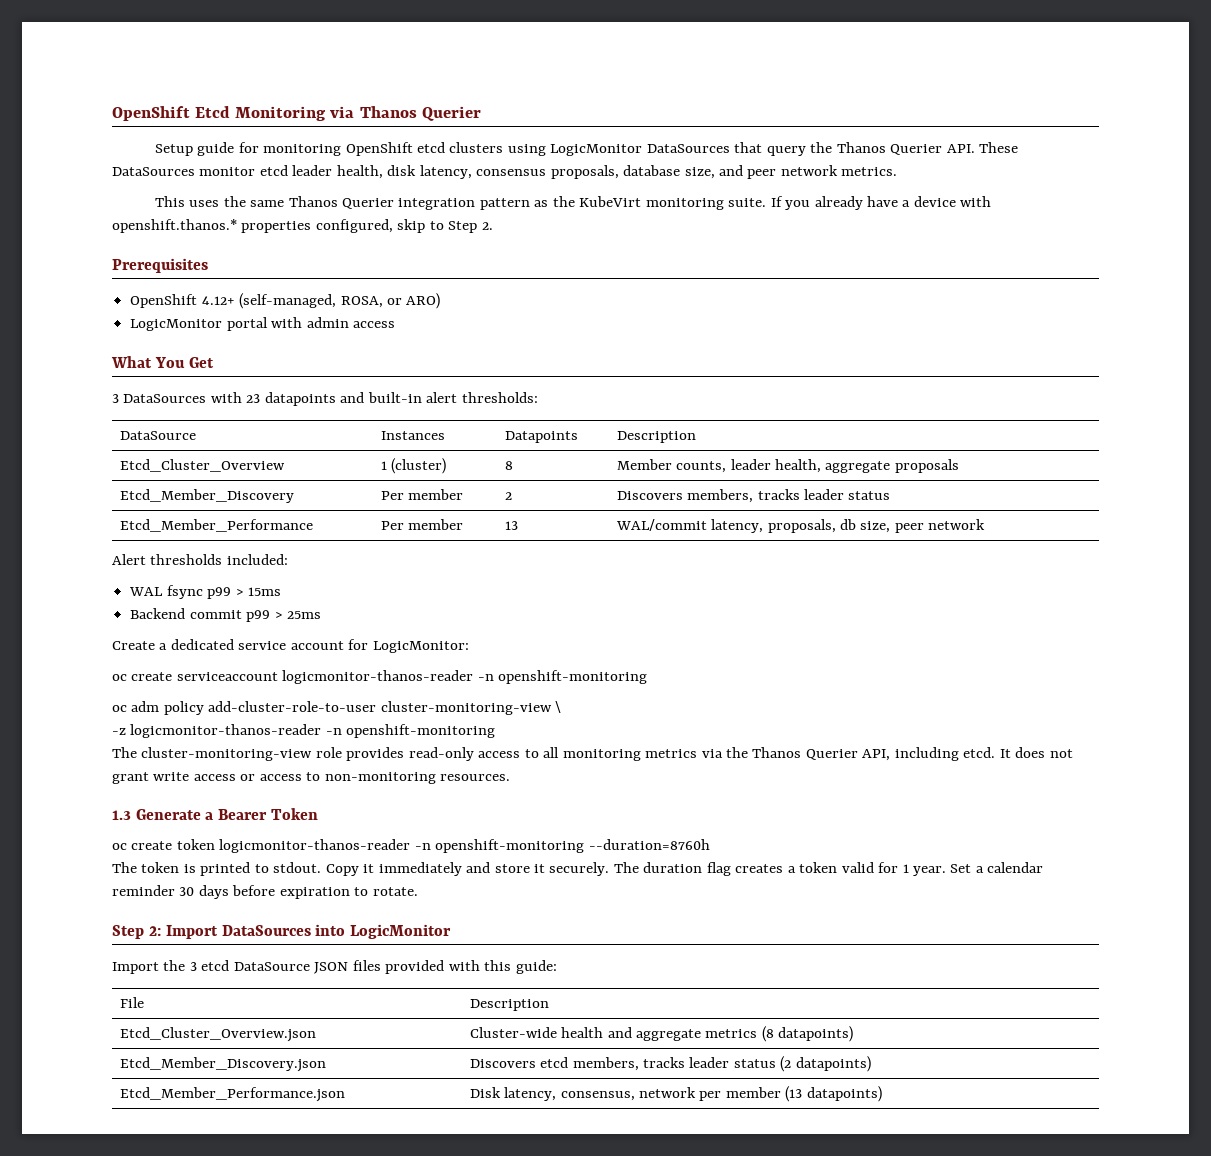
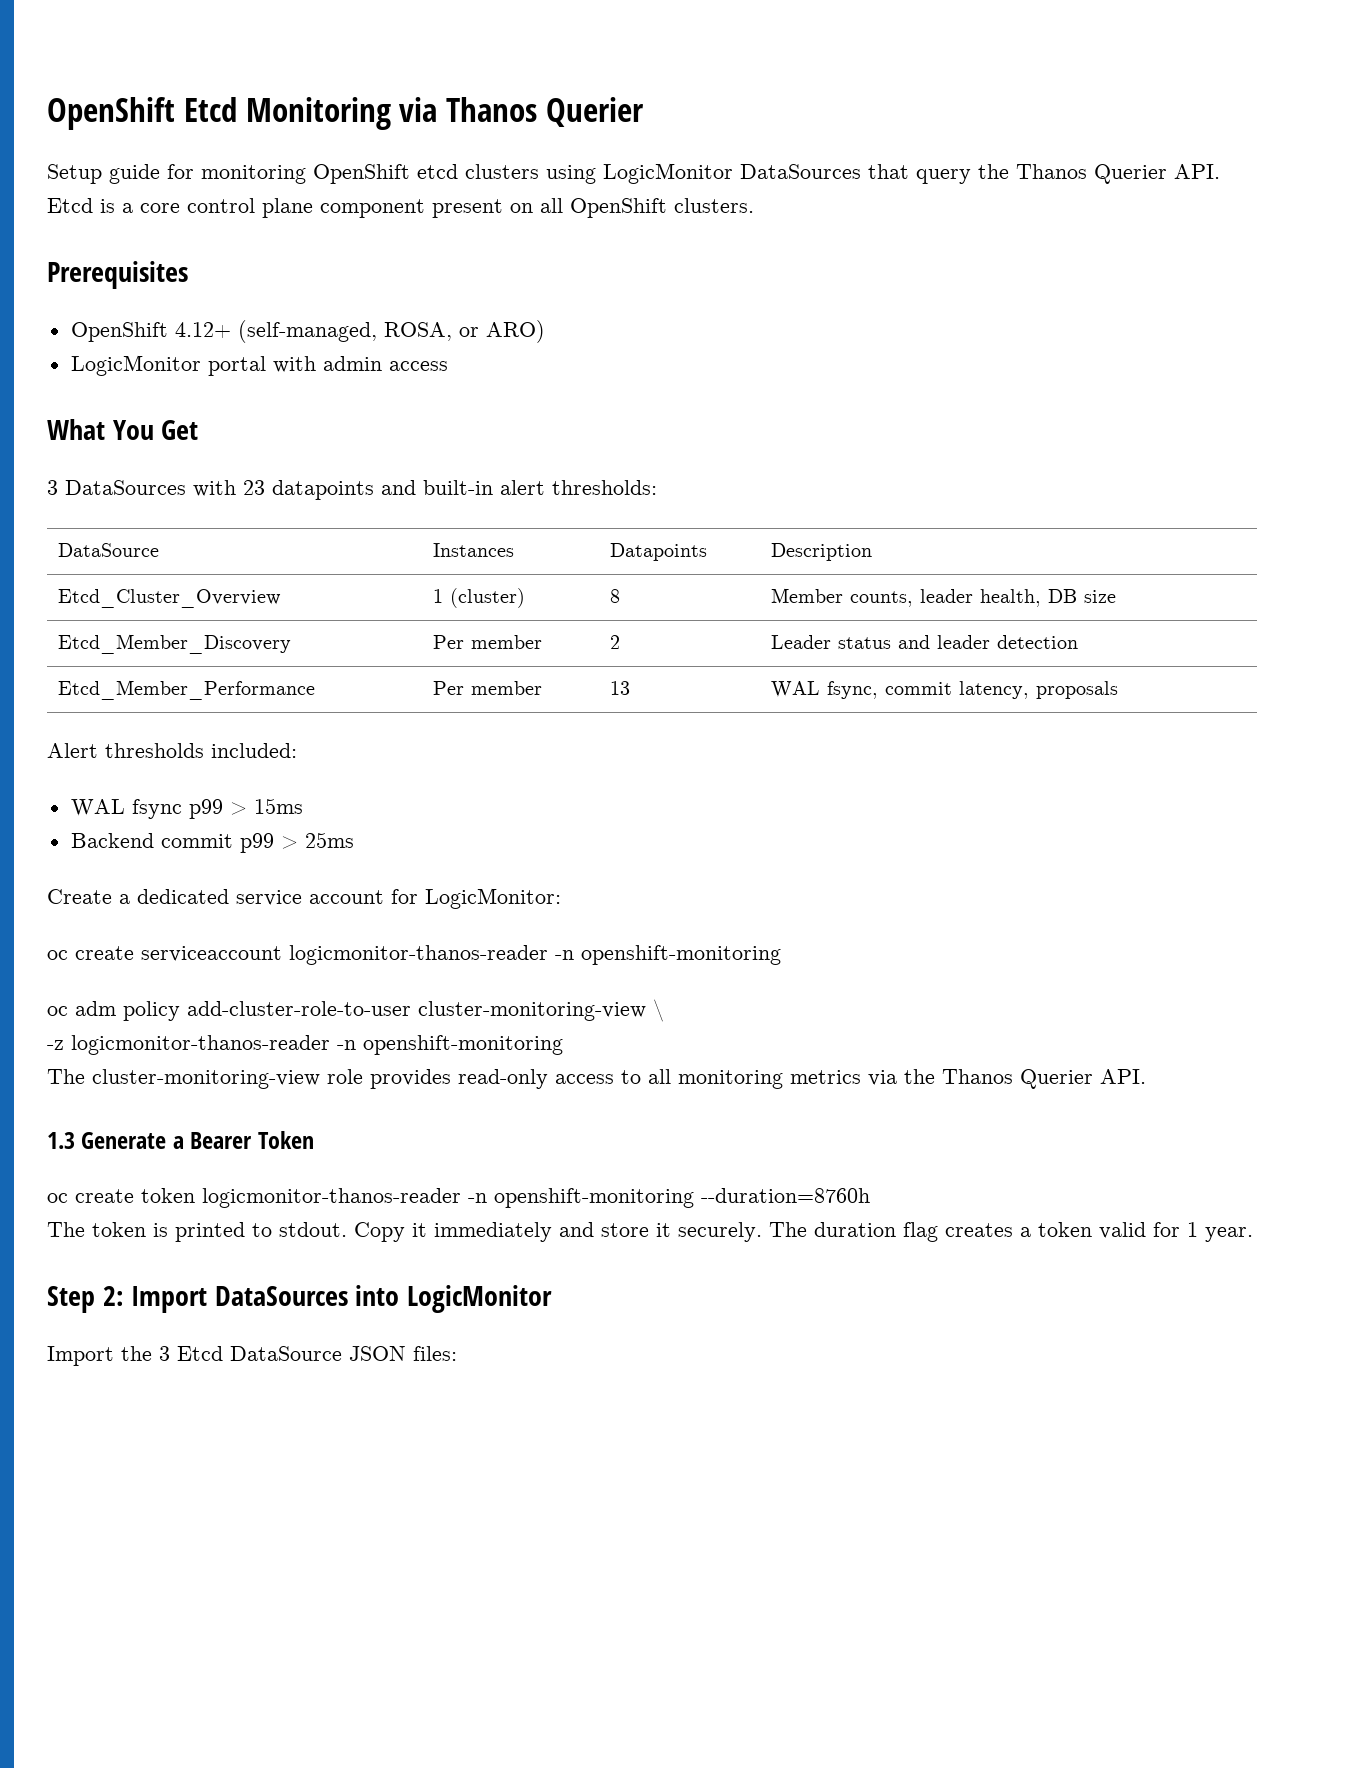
- Setup guide for monitoring OpenShift etcd clusters using LogicMonitor DataSources that query the Thanos Querier API. These DataSources monitor etcd leader health, disk latency, consensus proposals, database size, and peer network metrics.
- This uses the same Thanos Querier integration pattern as the KubeVirt monitoring suite. If you already have a device with openshift.thanos.* properties configured, skip to Step 2.
+ Setup guide for monitoring OpenShift etcd clusters using LogicMonitor DataSources that query the Thanos Querier API. Etcd is a core control plane component present on all OpenShift clusters.
- Etcd_Cluster_Overview | 1 (cluster) | 8 | Member counts, leader health, aggregate proposals
+ Etcd_Cluster_Overview | 1 (cluster) | 8 | Member counts, leader health, DB size
- Etcd_Member_Discovery | Per member | 2 | Discovers members, tracks leader status
+ Etcd_Member_Discovery | Per member | 2 | Leader status and leader detection
- Etcd_Member_Performance | Per member | 13 | WAL/commit latency, proposals, db size, peer network
+ Etcd_Member_Performance | Per member | 13 | WAL fsync, commit latency, proposals
- The cluster-monitoring-view role provides read-only access to all monitoring metrics via the Thanos Querier API, including etcd. It does not grant write access or access to non-monitoring resources.
+ The cluster-monitoring-view role provides read-only access to all monitoring metrics via the Thanos Querier API.
- Set a calendar reminder 30 days before expiration to rotate.
- Import the 3 etcd DataSource JSON files provided with this guide:
- File | Description
- Etcd_Cluster_Overview.json | Cluster-wide health and aggregate metrics (8 datapoints)
- Etcd_Member_Discovery.json | Discovers etcd members, tracks leader status (2 datapoints)
- Etcd_Member_Performance.json | Disk latency, consensus, network per member (13 datapoints)
+ Import the 3 Etcd DataSource JSON files:

